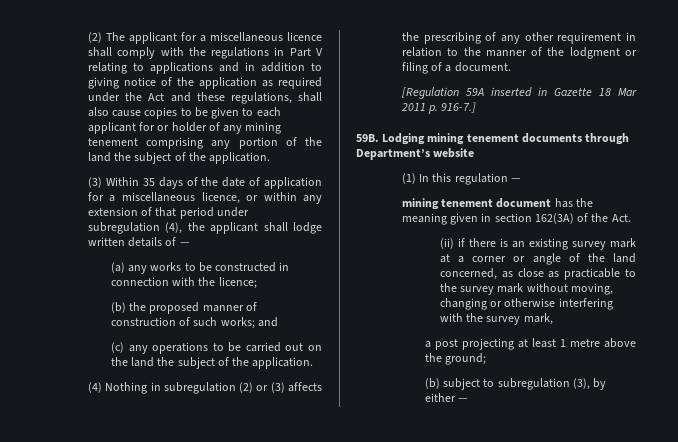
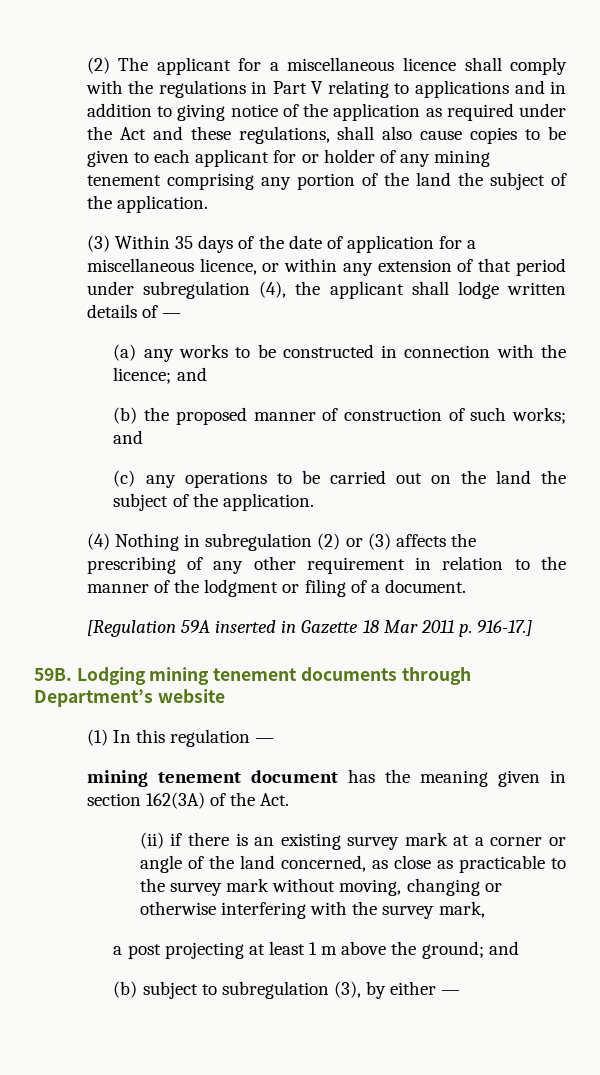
- (a) any works to be constructed in connection with the licence;
+ (a) any works to be constructed in connection with the licence; and
- [Regulation 59A inserted in Gazette 18 Mar 2011 p. 916-7.]
+ [Regulation 59A inserted in Gazette 18 Mar 2011 p. 916-17.]
- a post projecting at least 1 metre above the ground;
+ a post projecting at least 1 m above the ground; and

